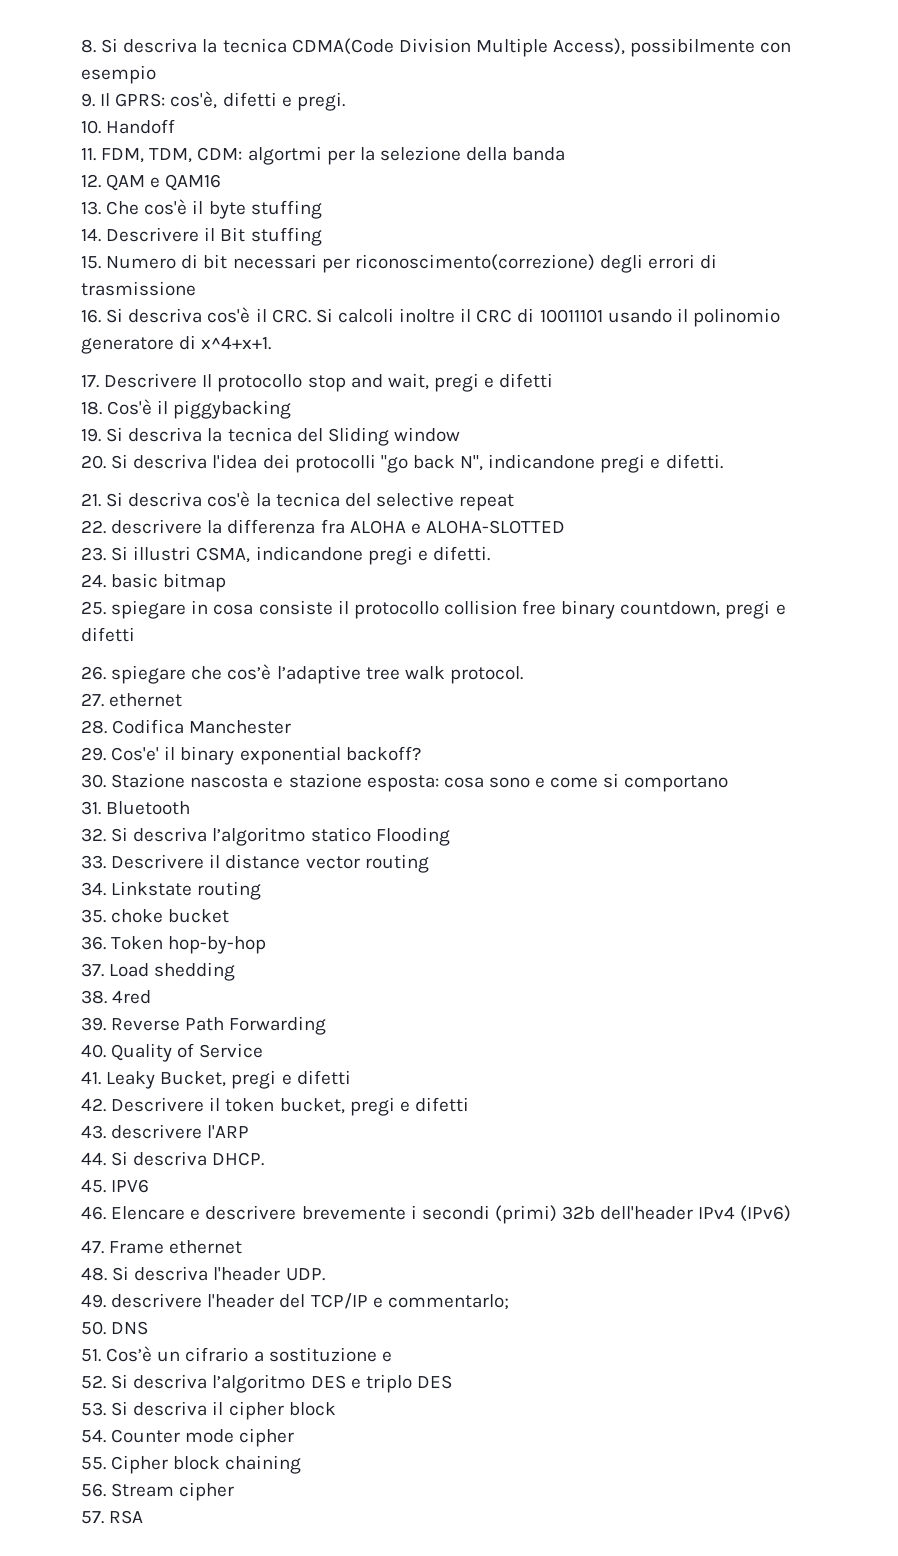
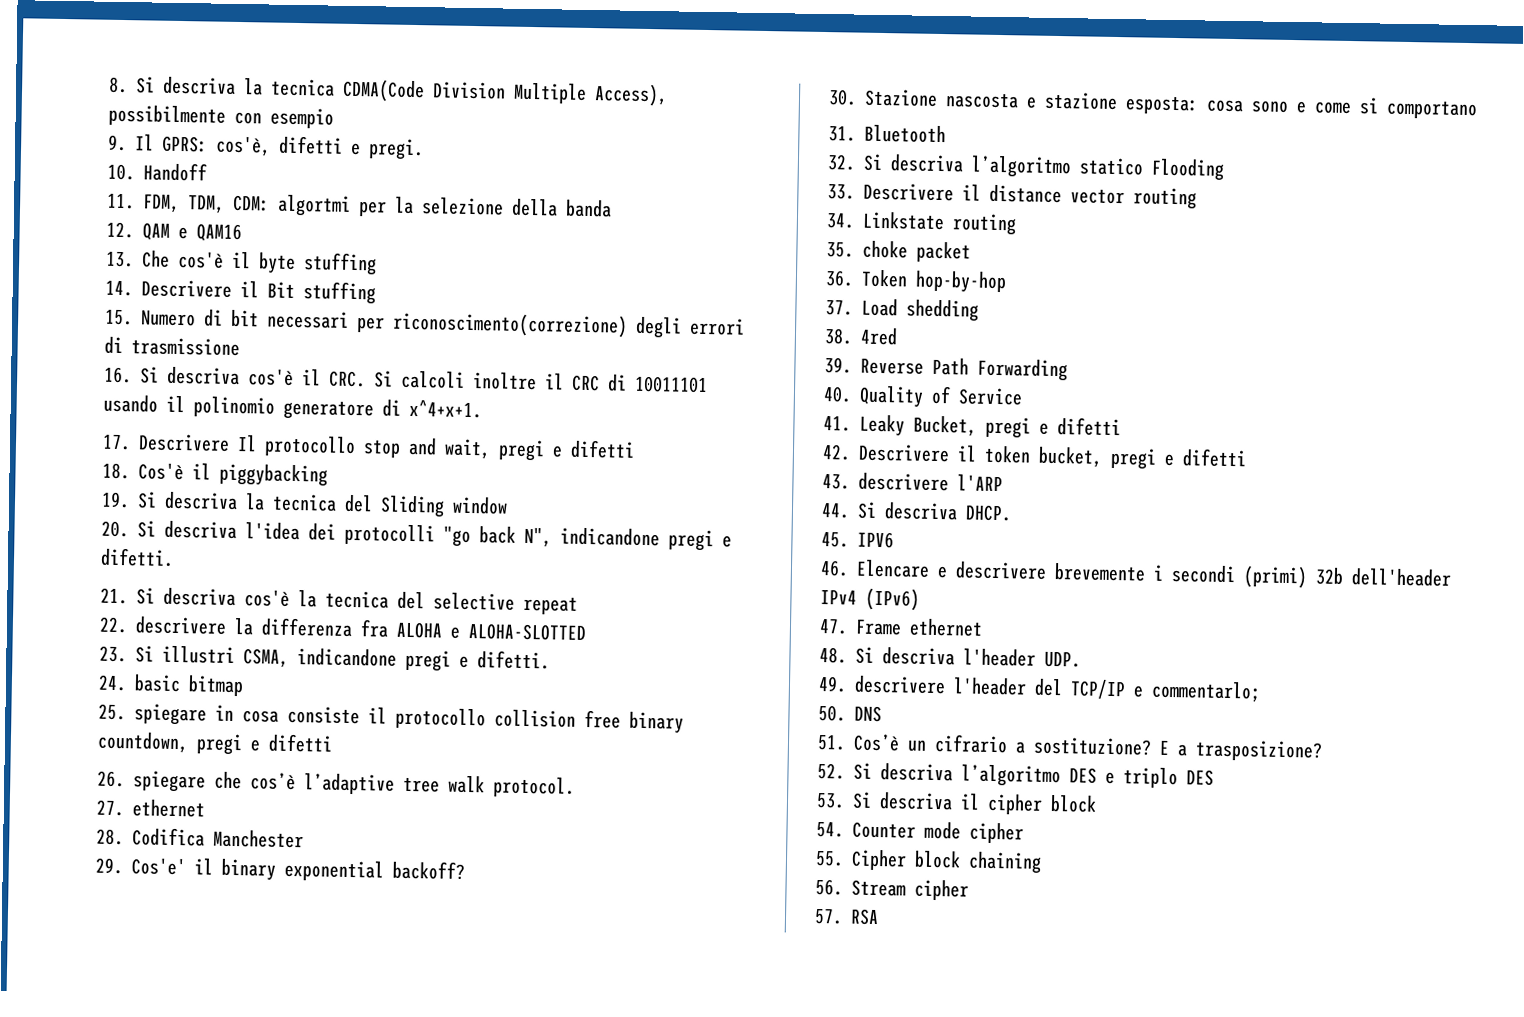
- 35. choke bucket
+ 35. choke packet
- 51. Cos’è un cifrario a sostituzione e
+ 51. Cos’è un cifrario a sostituzione? E a trasposizione?

